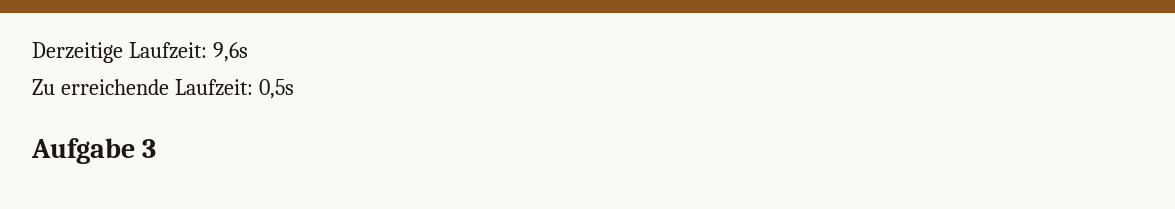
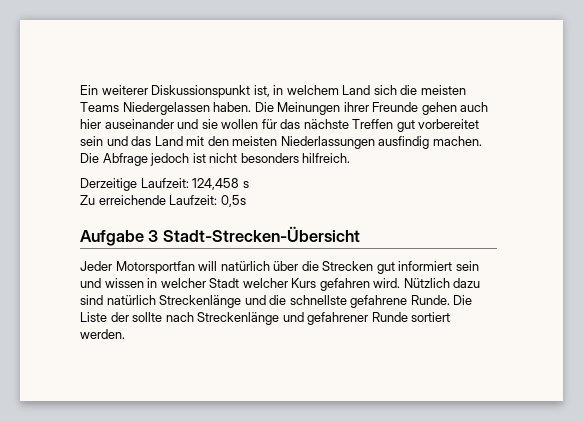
- Derzeitige Laufzeit: 9,6s
+ Ein weiterer Diskussionspunkt ist, in welchem Land sich die meisten Teams Niedergelassen haben. Die Meinungen ihrer Freunde gehen auch hier auseinander und sie wollen für das nächste Treffen gut vorbereitet sein und das Land mit den meisten Niederlassungen ausfindig machen. Die Abfrage jedoch ist nicht besonders hilfreich.
+ Derzeitige Laufzeit: 124,458 s
- Aufgabe 3
+ Aufgabe 3 Stadt-Strecken-Übersicht
+ Jeder Motorsportfan will natürlich über die Strecken gut informiert sein und wissen in welcher Stadt welcher Kurs gefahren wird. Nützlich dazu sind natürlich Streckenlänge und die schnellste gefahrene Runde. Die Liste der sollte nach Streckenlänge und gefahrener Runde sortiert werden.

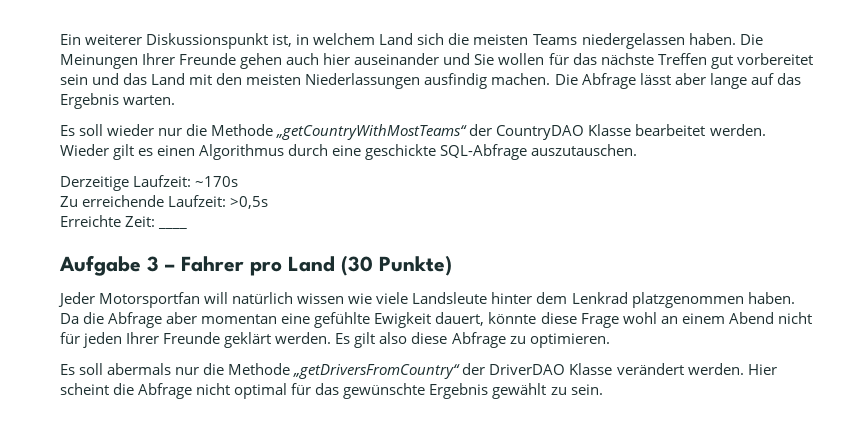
- Ein weiterer Diskussionspunkt ist, in welchem Land sich die meisten Teams Niedergelassen haben.
+ Ein weiterer Diskussionspunkt ist, in welchem Land sich die meisten Teams niedergelassen haben.
- Die Meinungen ihrer Freunde gehen auch hier auseinander und sie wollen für das nächste Treffen gut vorbereitet sein und das Land mit den meisten Niederlassungen ausfindig machen.
+ Die Meinungen Ihrer Freunde gehen auch hier auseinander und Sie wollen für das nächste Treffen gut vorbereitet sein und das Land mit den meisten Niederlassungen ausfindig machen.
- Die Abfrage jedoch ist nicht besonders hilfreich.
+ Die Abfrage lässt aber lange auf das Ergebnis warten.
+ Es soll wieder nur die Methode „getCountryWithMostTeams“ der CountryDAO Klasse bearbeitet werden. Wieder gilt es einen Algorithmus durch eine geschickte SQL-Abfrage auszutauschen.
- Derzeitige Laufzeit: 124,458 s
+ Derzeitige Laufzeit: ~170s
- Zu erreichende Laufzeit: 0,5s
- Aufgabe 3 Stadt-Strecken-Übersicht
- Jeder Motorsportfan will natürlich über die Strecken gut informiert sein und wissen in welcher Stadt welcher Kurs gefahren wird. Nützlich dazu sind natürlich Streckenlänge und die schnellste gefahrene Runde. Die Liste der sollte nach Streckenlänge und gefahrener Runde sortiert werden.
+ Zu erreichende Laufzeit: >0,5s
+ Erreichte Zeit: ____
+ Aufgabe 3 – Fahrer pro Land (30 Punkte)
+ Jeder Motorsportfan will natürlich wissen wie viele Landsleute hinter dem Lenkrad platzgenommen haben. Da die Abfrage aber momentan eine gefühlte Ewigkeit dauert, könnte diese Frage wohl an einem Abend nicht für jeden Ihrer Freunde geklärt werden. Es gilt also diese Abfrage zu optimieren.
+ Es soll abermals nur die Methode „getDriversFromCountry“ der DriverDAO Klasse verändert werden. Hier scheint die Abfrage nicht optimal für das gewünschte Ergebnis gewählt zu sein.

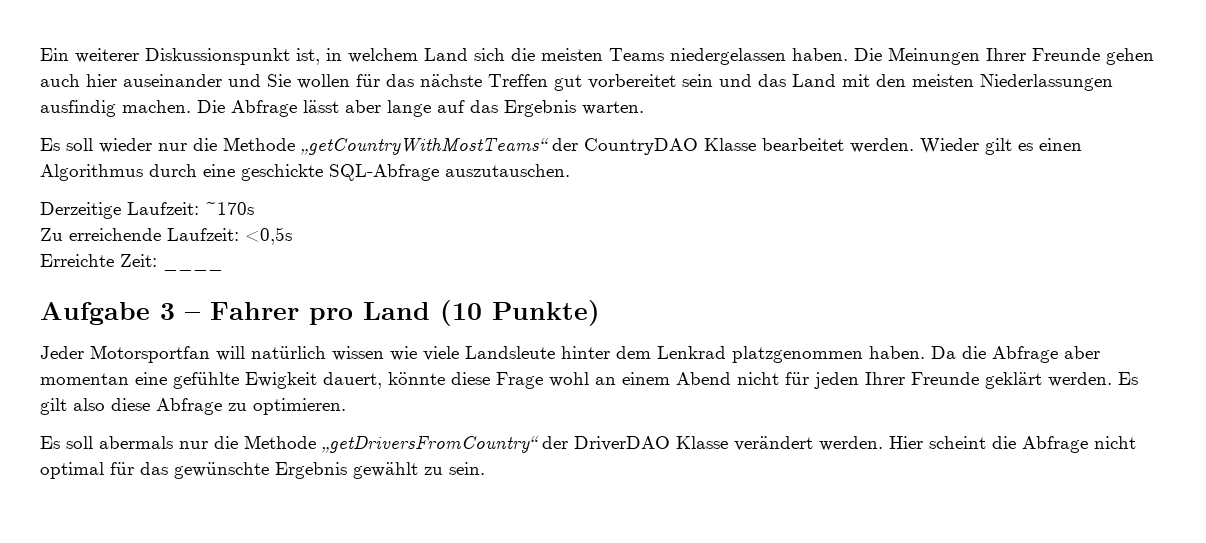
- Zu erreichende Laufzeit: >0,5s
+ Zu erreichende Laufzeit: <0,5s
- Aufgabe 3 – Fahrer pro Land (30 Punkte)
+ Aufgabe 3 – Fahrer pro Land (10 Punkte)

